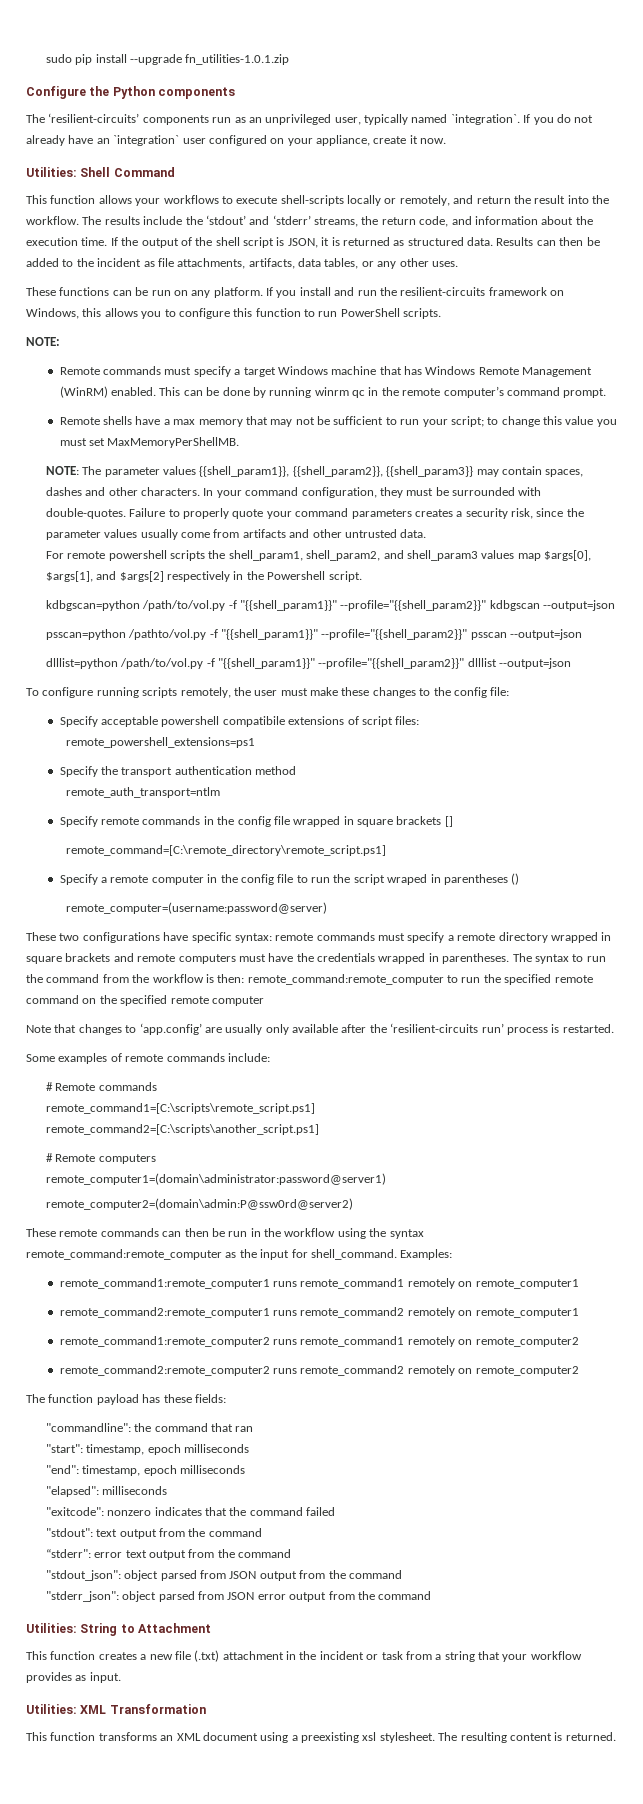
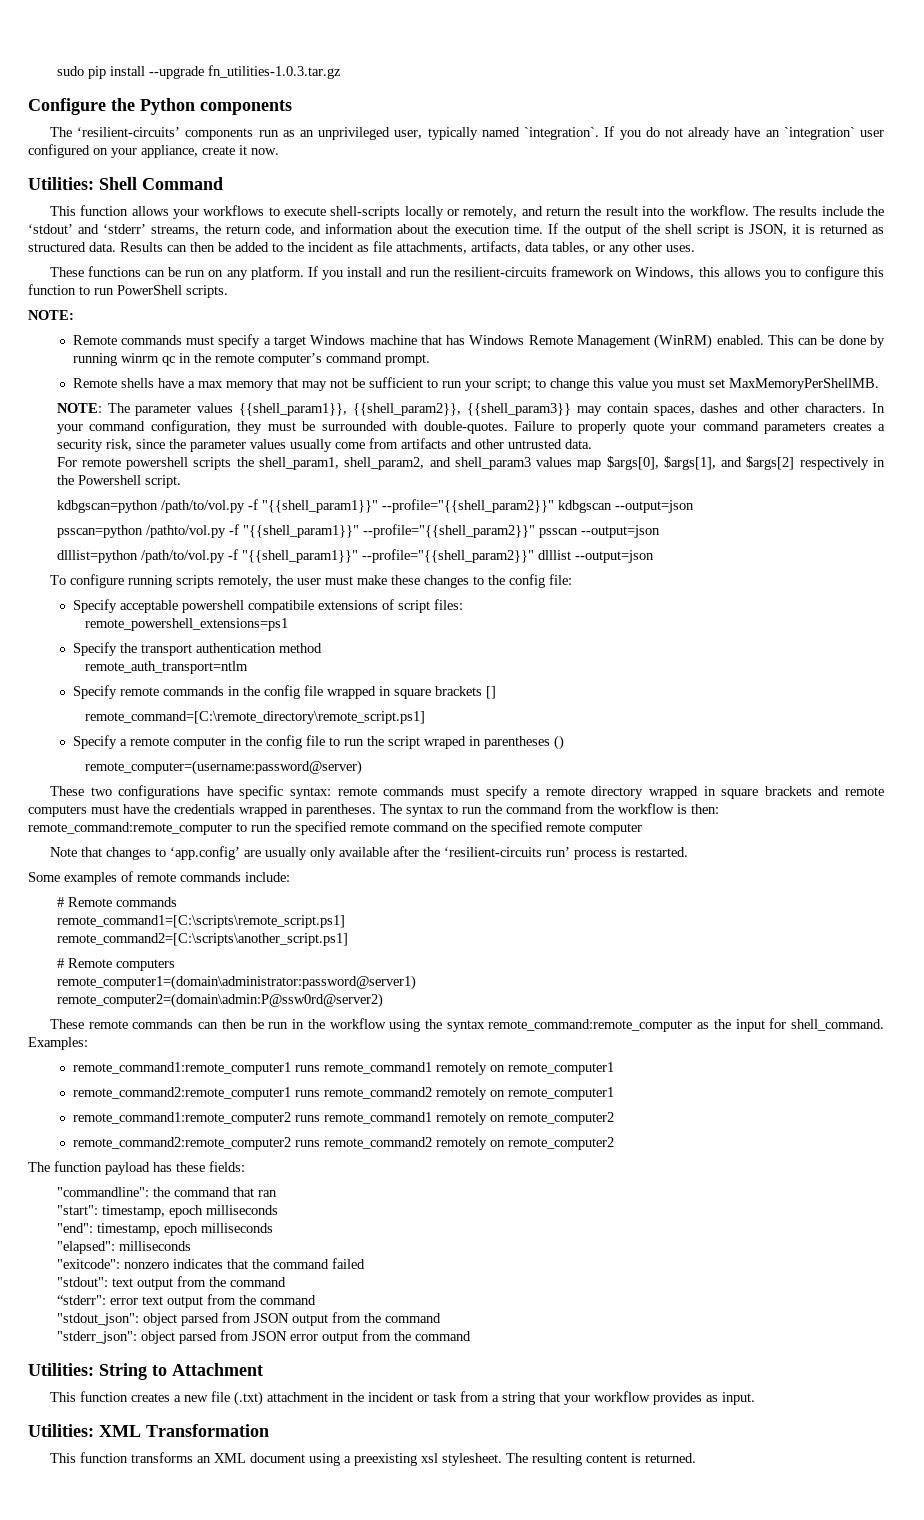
- sudo pip install --upgrade fn_utilities-1.0.1.zip
+ sudo pip install --upgrade fn_utilities-1.0.3.tar.gz

